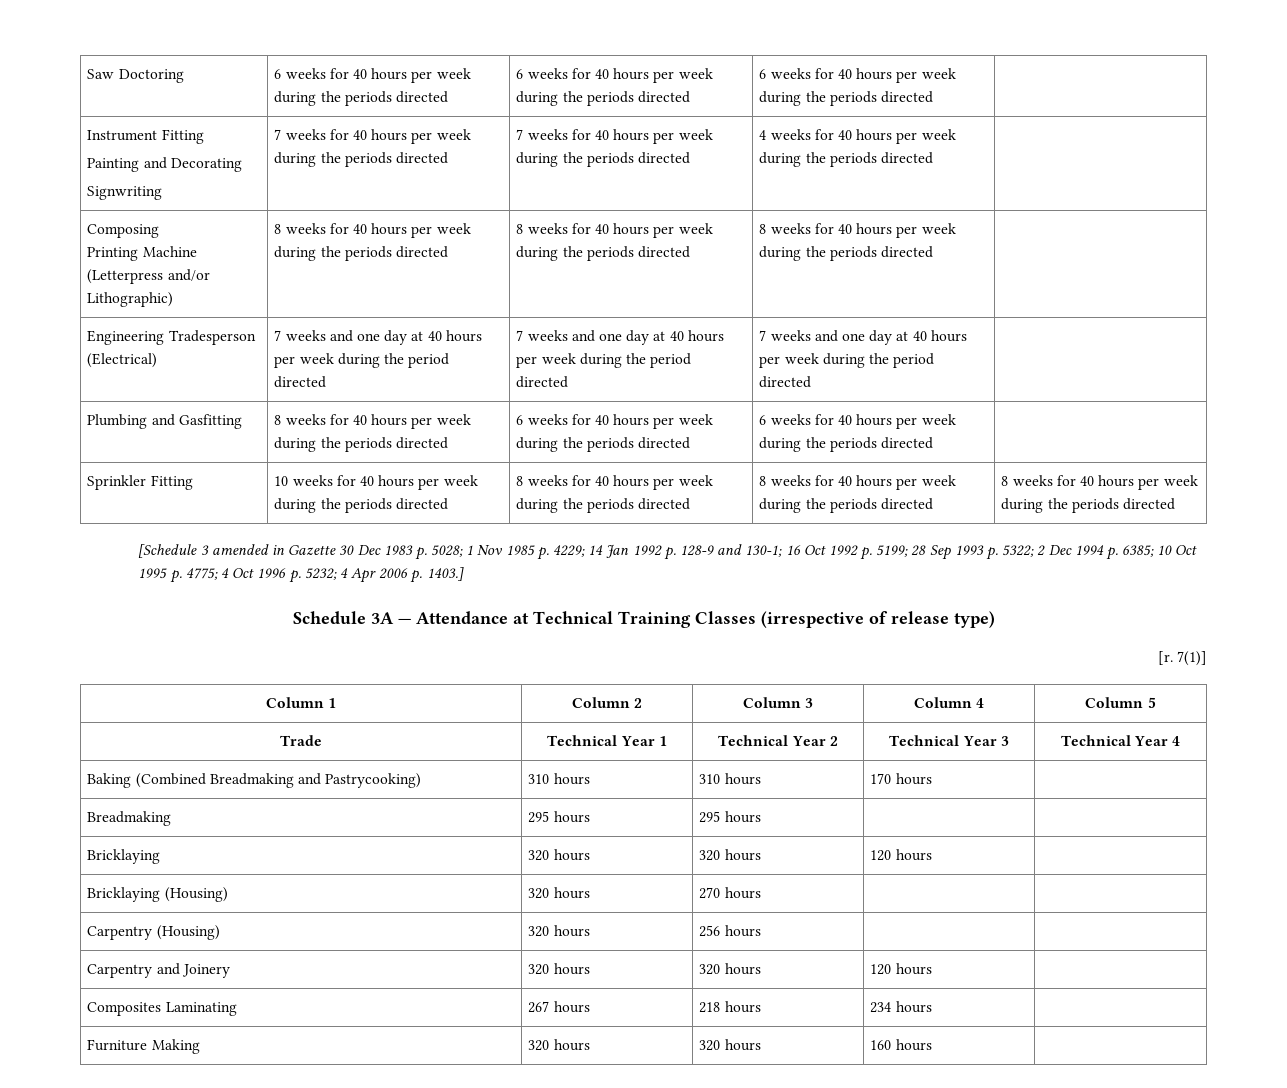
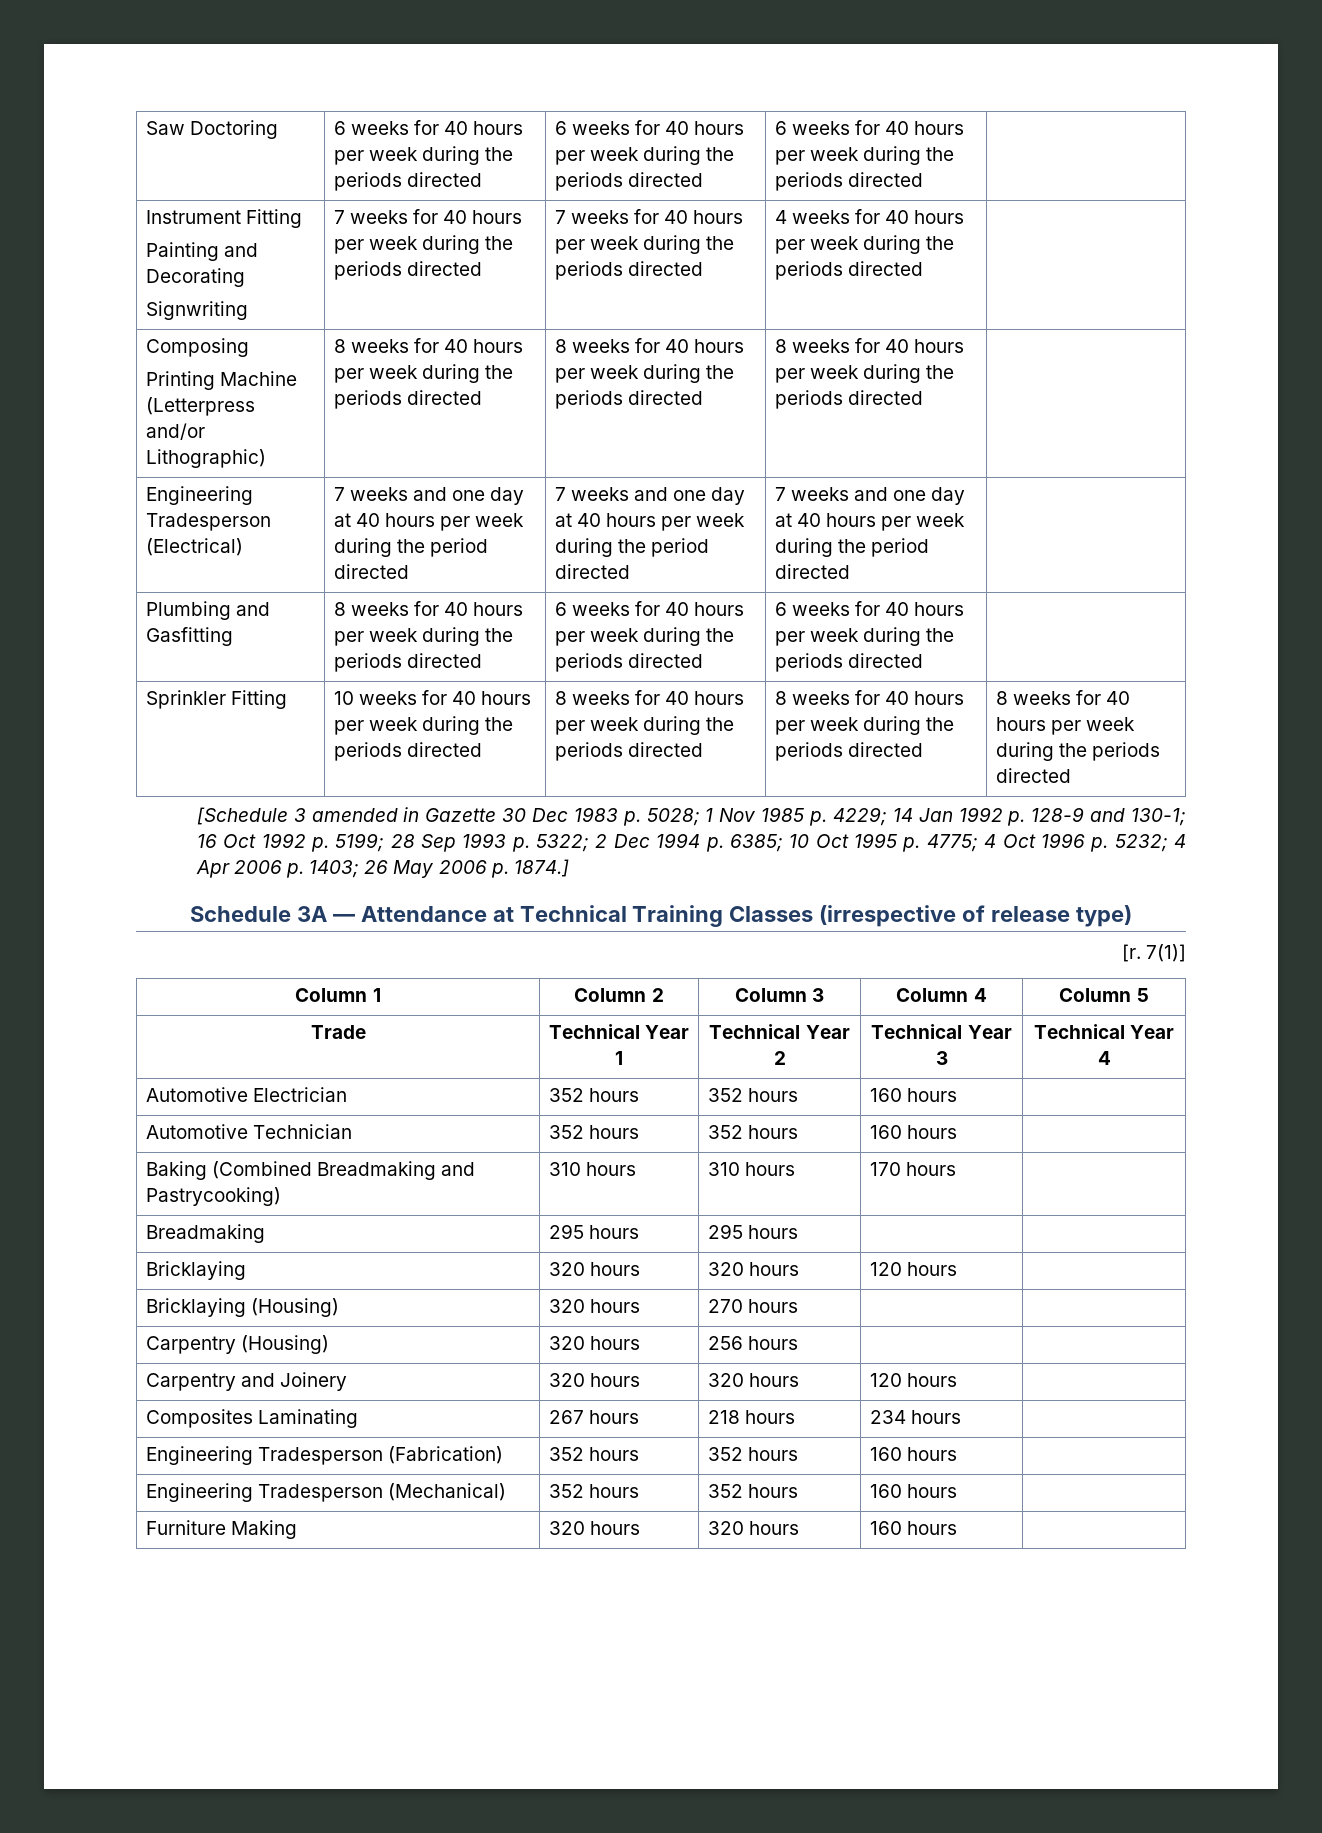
- [Schedule 3 amended in Gazette 30 Dec 1983 p. 5028; 1 Nov 1985 p. 4229; 14 Jan 1992 p. 128-9 and 130-1; 16 Oct 1992 p. 5199; 28 Sep 1993 p. 5322; 2 Dec 1994 p. 6385; 10 Oct 1995 p. 4775; 4 Oct 1996 p. 5232; 4 Apr 2006 p. 1403.]
+ [Schedule 3 amended in Gazette 30 Dec 1983 p. 5028; 1 Nov 1985 p. 4229; 14 Jan 1992 p. 128-9 and 130-1; 16 Oct 1992 p. 5199; 28 Sep 1993 p. 5322; 2 Dec 1994 p. 6385; 10 Oct 1995 p. 4775; 4 Oct 1996 p. 5232; 4 Apr 2006 p. 1403; 26 May 2006 p. 1874.]
+ Automotive Electrician | 352 hours | 352 hours | 160 hours |
+ Automotive Technician | 352 hours | 352 hours | 160 hours |
+ Engineering Tradesperson (Fabrication) | 352 hours | 352 hours | 160 hours |
+ Engineering Tradesperson (Mechanical) | 352 hours | 352 hours | 160 hours |

